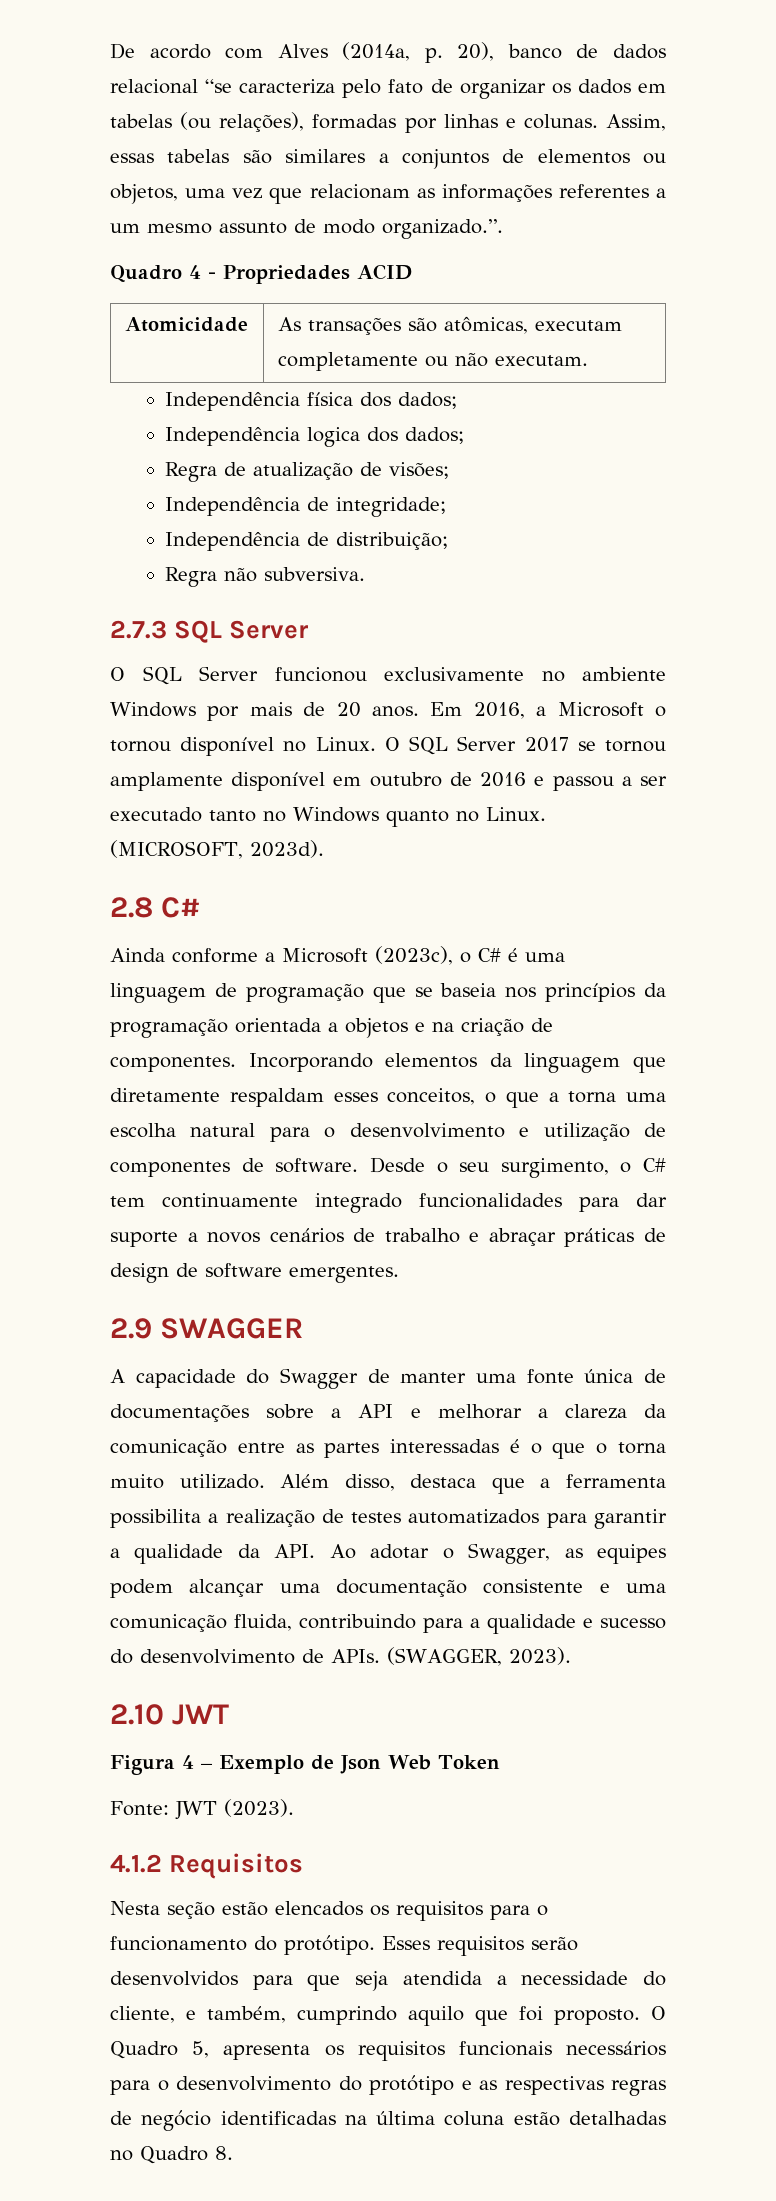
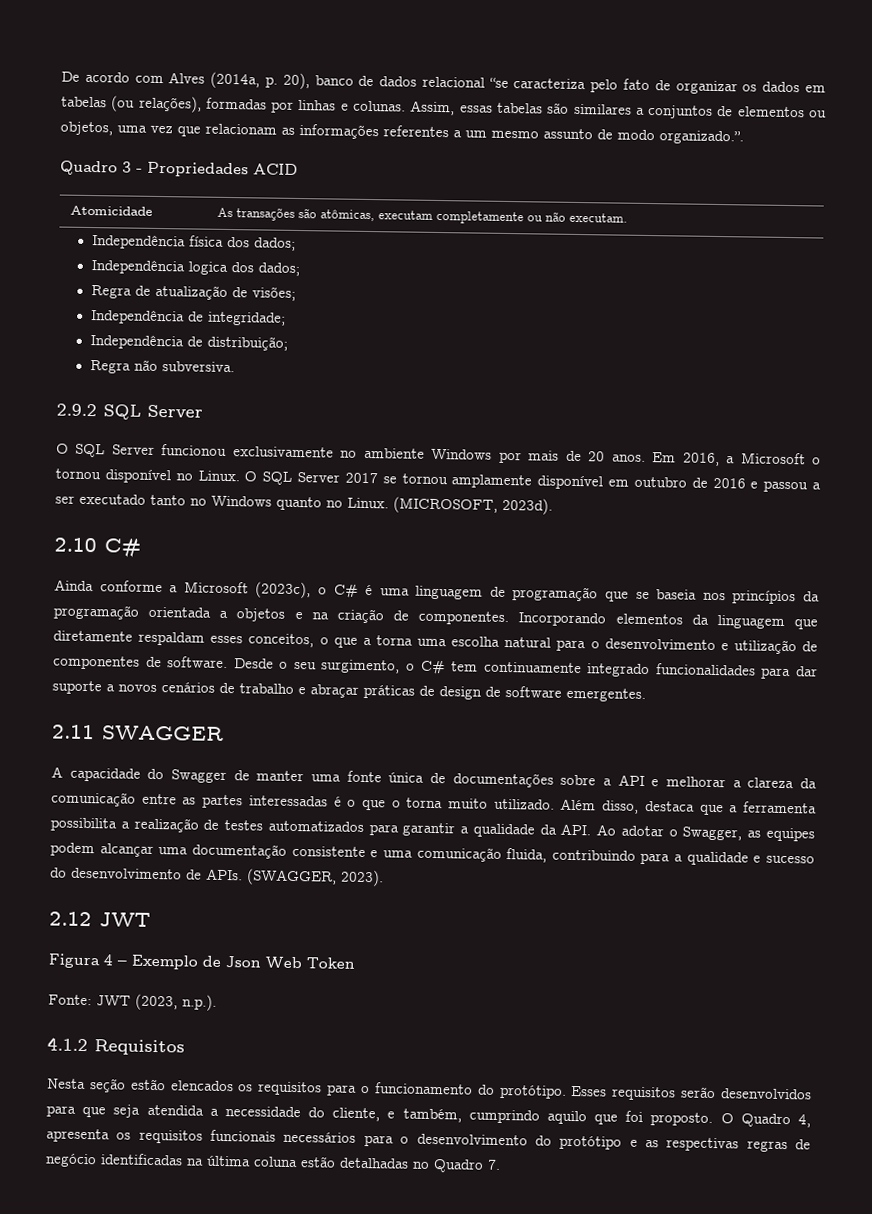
- Quadro 4 - Propriedades ACID
+ Quadro 3 - Propriedades ACID
- 2.7.3 SQL Server
+ 2.9.2 SQL Server
- 2.8 C#
+ 2.10 C#
- 2.9 SWAGGER
+ 2.11 SWAGGER
- 2.10 JWT
+ 2.12 JWT
- Fonte: JWT (2023).
+ Fonte: JWT (2023, n.p.).
- O Quadro 5, apresenta os requisitos funcionais necessários para o desenvolvimento do protótipo e as respectivas regras de negócio identificadas na última coluna estão detalhadas no Quadro 8.
+ O Quadro 4, apresenta os requisitos funcionais necessários para o desenvolvimento do protótipo e as respectivas regras de negócio identificadas na última coluna estão detalhadas no Quadro 7.

